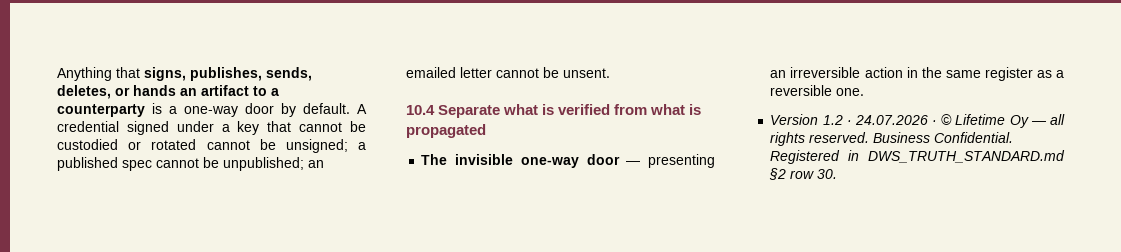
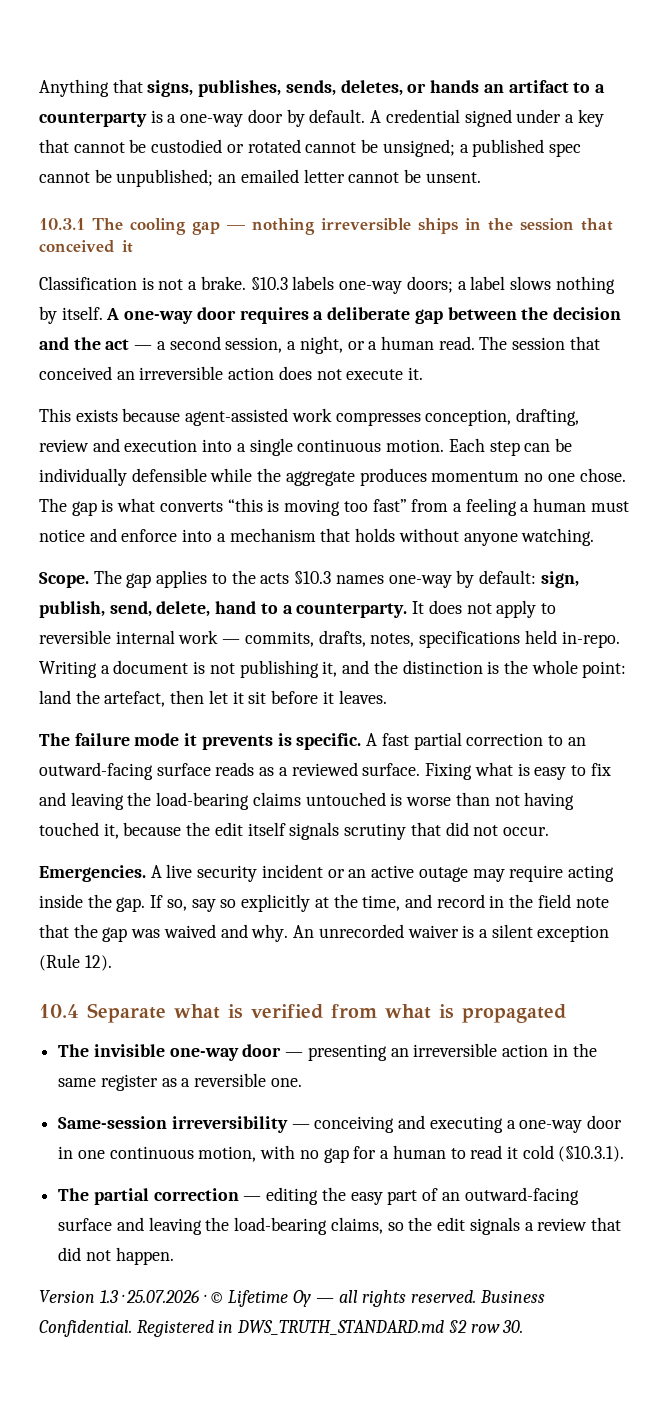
+ 10.3.1 The cooling gap — nothing irreversible ships in the session that conceived it
+ Classification is not a brake. §10.3 labels one-way doors; a label slows nothing by itself. A one-way door requires a deliberate gap between the decision and the act — a second session, a night, or a human read. The session that conceived an irreversible action does not execute it.
+ This exists because agent-assisted work compresses conception, drafting, review and execution into a single continuous motion. Each step can be individually defensible while the aggregate produces momentum no one chose. The gap is what converts “this is moving too fast” from a feeling a human must notice and enforce into a mechanism that holds without anyone watching.
+ Scope. The gap applies to the acts §10.3 names one-way by default: sign, publish, send, delete, hand to a counterparty. It does not apply to reversible internal work — commits, drafts, notes, specifications held in-repo. Writing a document is not publishing it, and the distinction is the whole point: land the artefact, then let it sit before it leaves.
+ The failure mode it prevents is specific. A fast partial correction to an outward-facing surface reads as a reviewed surface. Fixing what is easy to fix and leaving the load-bearing claims untouched is worse than not having touched it, because the edit itself signals scrutiny that did not occur.
+ Emergencies. A live security incident or an active outage may require acting inside the gap. If so, say so explicitly at the time, and record in the field note that the gap was waived and why. An unrecorded waiver is a silent exception (Rule 12).
- Version 1.2 · 24.07.2026 · © Lifetime Oy — all rights reserved.
+ Same-session irreversibility — conceiving and executing a one-way door in one continuous motion, with no gap for a human to read it cold (§10.3.1).
+ The partial correction — editing the easy part of an outward-facing surface and leaving the load-bearing claims, so the edit signals a review that did not happen.
+ Version 1.3 · 25.07.2026 · © Lifetime Oy — all rights reserved.

